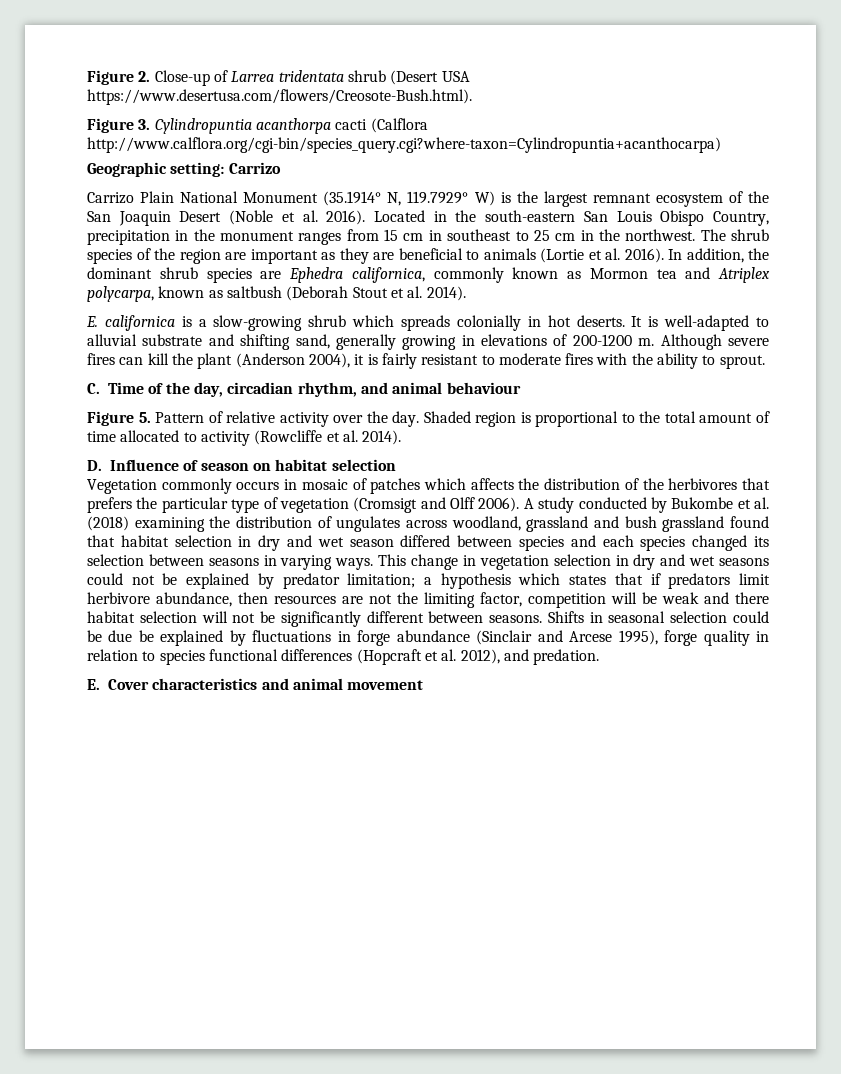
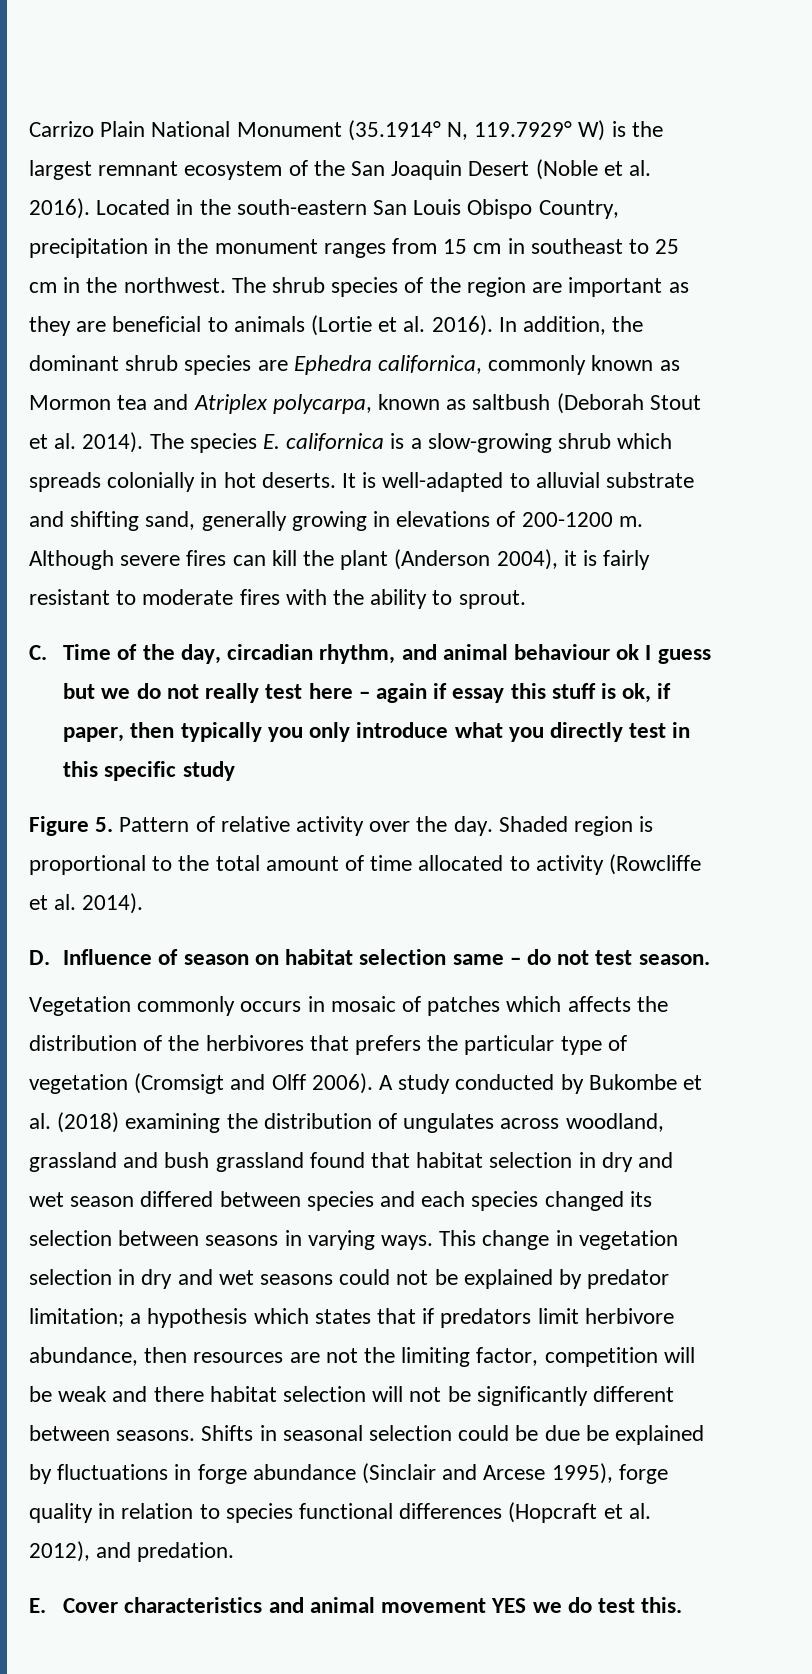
- Figure 2. Close-up of Larrea tridentata shrub (Desert USA https://www.desertusa.com/flowers/Creosote-Bush.html).
- Figure 3. Cylindropuntia acanthorpa cacti (Calflora http://www.calflora.org/cgi-bin/species_query.cgi?where-taxon=Cylindropuntia+acanthocarpa)
- Geographic setting: Carrizo
- In addition, the dominant shrub species are Ephedra californica, commonly known as Mormon tea and Atriplex polycarpa, known as saltbush (Deborah Stout et al. 2014).
- E. californica is a slow-growing shrub which spreads colonially in hot deserts.
+ In addition, the dominant shrub species are Ephedra californica, commonly known as Mormon tea and Atriplex polycarpa, known as saltbush (Deborah Stout et al. 2014). The species E. californica is a slow-growing shrub which spreads colonially in hot deserts.
- C. Time of the day, circadian rhythm, and animal behaviour
+ C. Time of the day, circadian rhythm, and animal behaviour ok I guess but we do not really test here – again if essay this stuff is ok, if paper, then typically you only introduce what you directly test in this specific study
- D. Influence of season on habitat selection
+ D. Influence of season on habitat selection same – do not test season.
- E. Cover characteristics and animal movement
+ E. Cover characteristics and animal movement YES we do test this.

